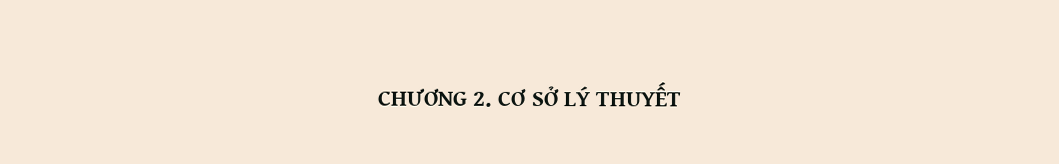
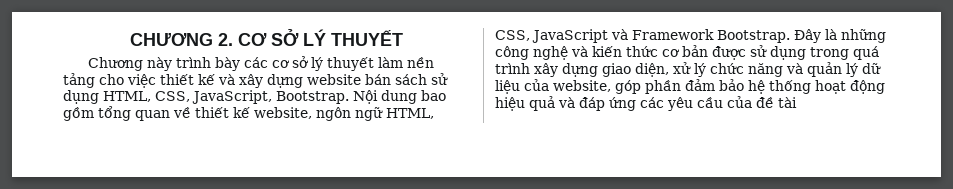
+ Chương này trình bày các cơ sở lý thuyết làm nền tảng cho việc thiết kế và xây dựng website bán sách sử dụng HTML, CSS, JavaScript, Bootstrap. Nội dung bao gồm tổng quan về thiết kế website, ngôn ngữ HTML, CSS, JavaScript và Framework Bootstrap. Đây là những công nghệ và kiến thức cơ bản được sử dụng trong quá trình xây dựng giao diện, xử lý chức năng và quản lý dữ liệu của website, góp phần đảm bảo hệ thống hoạt động hiệu quả và đáp ứng các yêu cầu của đề tài

